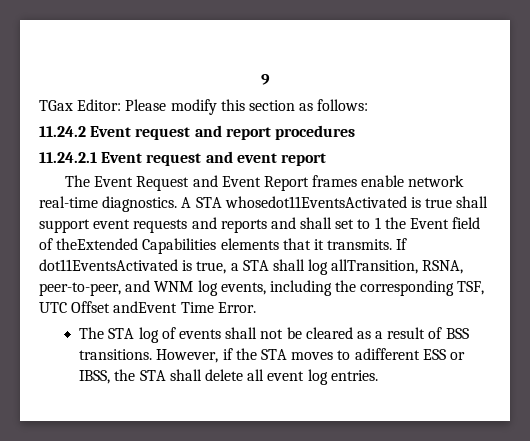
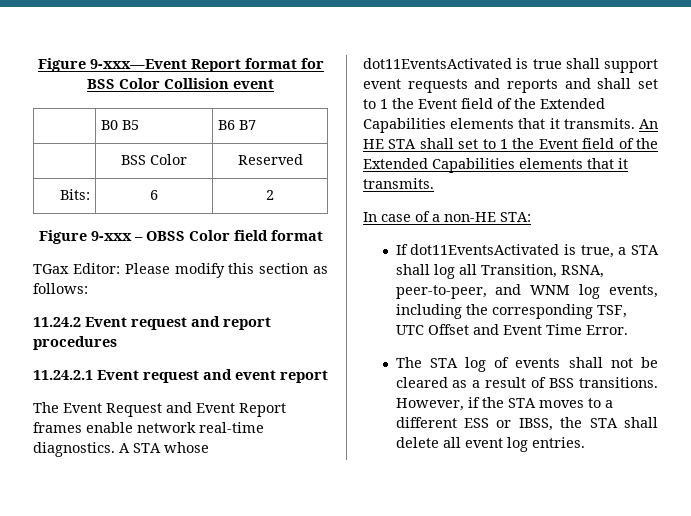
- 9
+ Figure 9-xxx—Event Report format for BSS Color Collision event
+ | B0 B5 | B6 B7
+ | BSS Color | Reserved
+ Bits: | 6 | 2
+ Figure 9-xxx – OBSS Color field format
- A STA whosedot11EventsActivated is true shall support event requests and reports and shall set to 1 the Event field of theExtended Capabilities elements that it transmits. If dot11EventsActivated is true, a STA shall log allTransition, RSNA, peer-to-peer, and WNM log events, including the corresponding TSF, UTC Offset andEvent Time Error.
+ A STA whose dot11EventsActivated is true shall support event requests and reports and shall set to 1 the Event field of the Extended Capabilities elements that it transmits. An HE STA shall set to 1 the Event field of the Extended Capabilities elements that it transmits.
+ In case of a non-HE STA:
+ If dot11EventsActivated is true, a STA shall log all Transition, RSNA, peer-to-peer, and WNM log events, including the corresponding TSF, UTC Offset and Event Time Error.
- However, if the STA moves to adifferent ESS or IBSS, the STA shall delete all event log entries.
+ However, if the STA moves to a different ESS or IBSS, the STA shall delete all event log entries.

